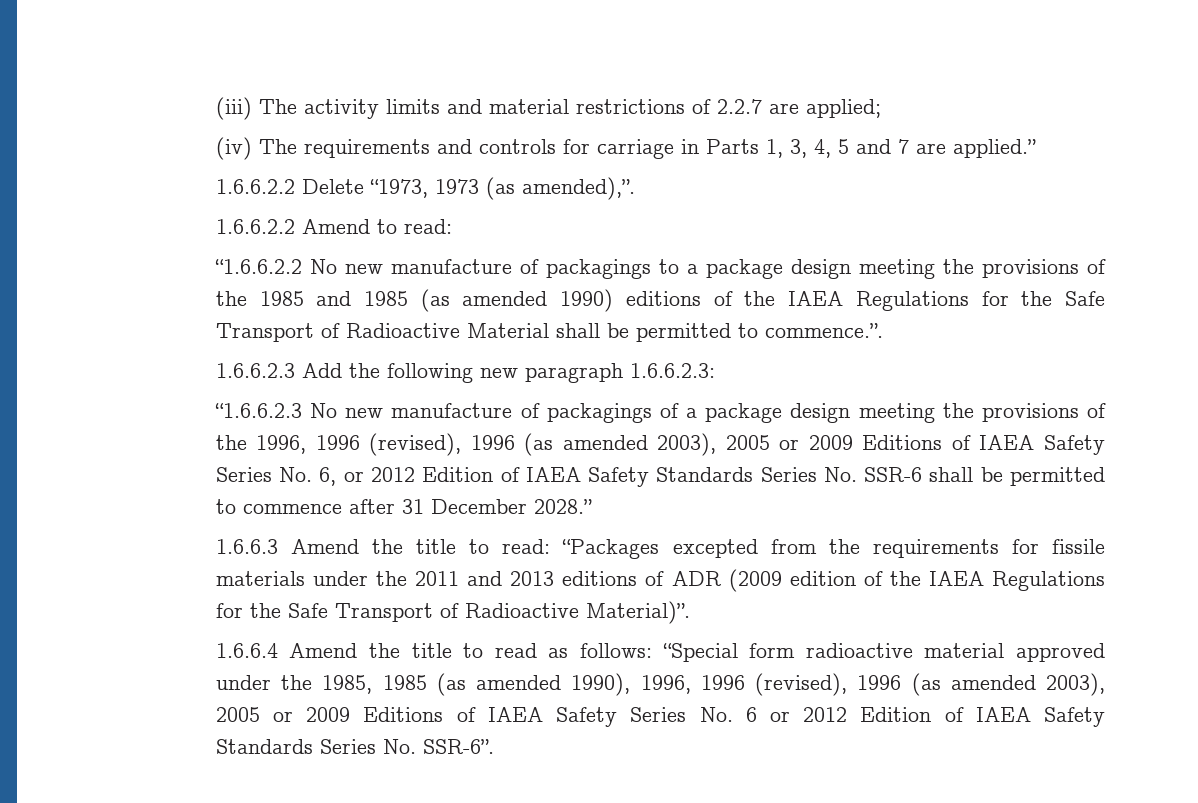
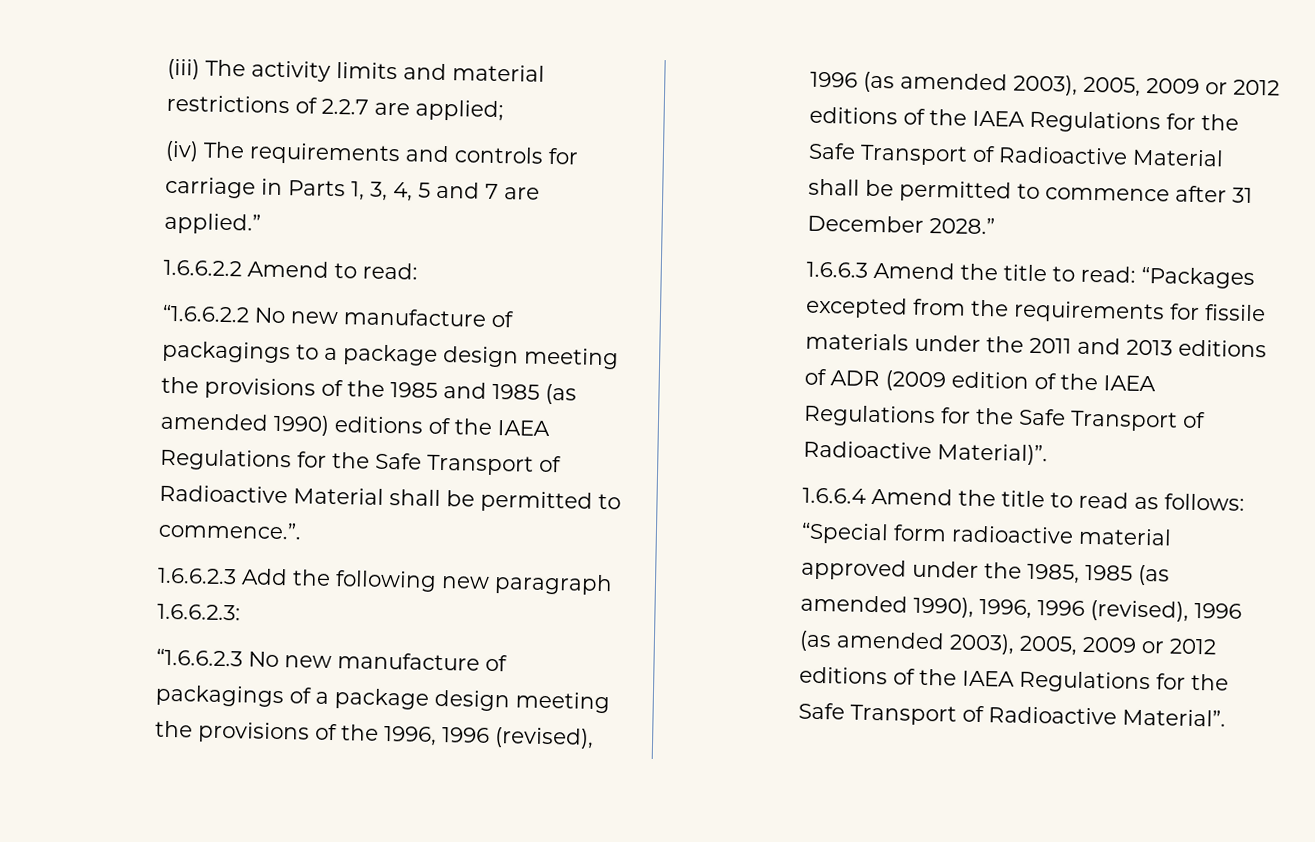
- 1.6.6.2.2 Delete “1973, 1973 (as amended),”.
- “1.6.6.2.3 No new manufacture of packagings of a package design meeting the provisions of the 1996, 1996 (revised), 1996 (as amended 2003), 2005 or 2009 Editions of IAEA Safety Series No. 6, or 2012 Edition of IAEA Safety Standards Series No. SSR-6 shall be permitted to commence after 31 December 2028.”
+ “1.6.6.2.3 No new manufacture of packagings of a package design meeting the provisions of the 1996, 1996 (revised), 1996 (as amended 2003), 2005, 2009 or 2012 editions of the IAEA Regulations for the Safe Transport of Radioactive Material shall be permitted to commence after 31 December 2028.”
- 1.6.6.4 Amend the title to read as follows: “Special form radioactive material approved under the 1985, 1985 (as amended 1990), 1996, 1996 (revised), 1996 (as amended 2003), 2005 or 2009 Editions of IAEA Safety Series No. 6 or 2012 Edition of IAEA Safety Standards Series No. SSR-6”.
+ 1.6.6.4 Amend the title to read as follows: “Special form radioactive material approved under the 1985, 1985 (as amended 1990), 1996, 1996 (revised), 1996 (as amended 2003), 2005, 2009 or 2012 editions of the IAEA Regulations for the Safe Transport of Radioactive Material”.

